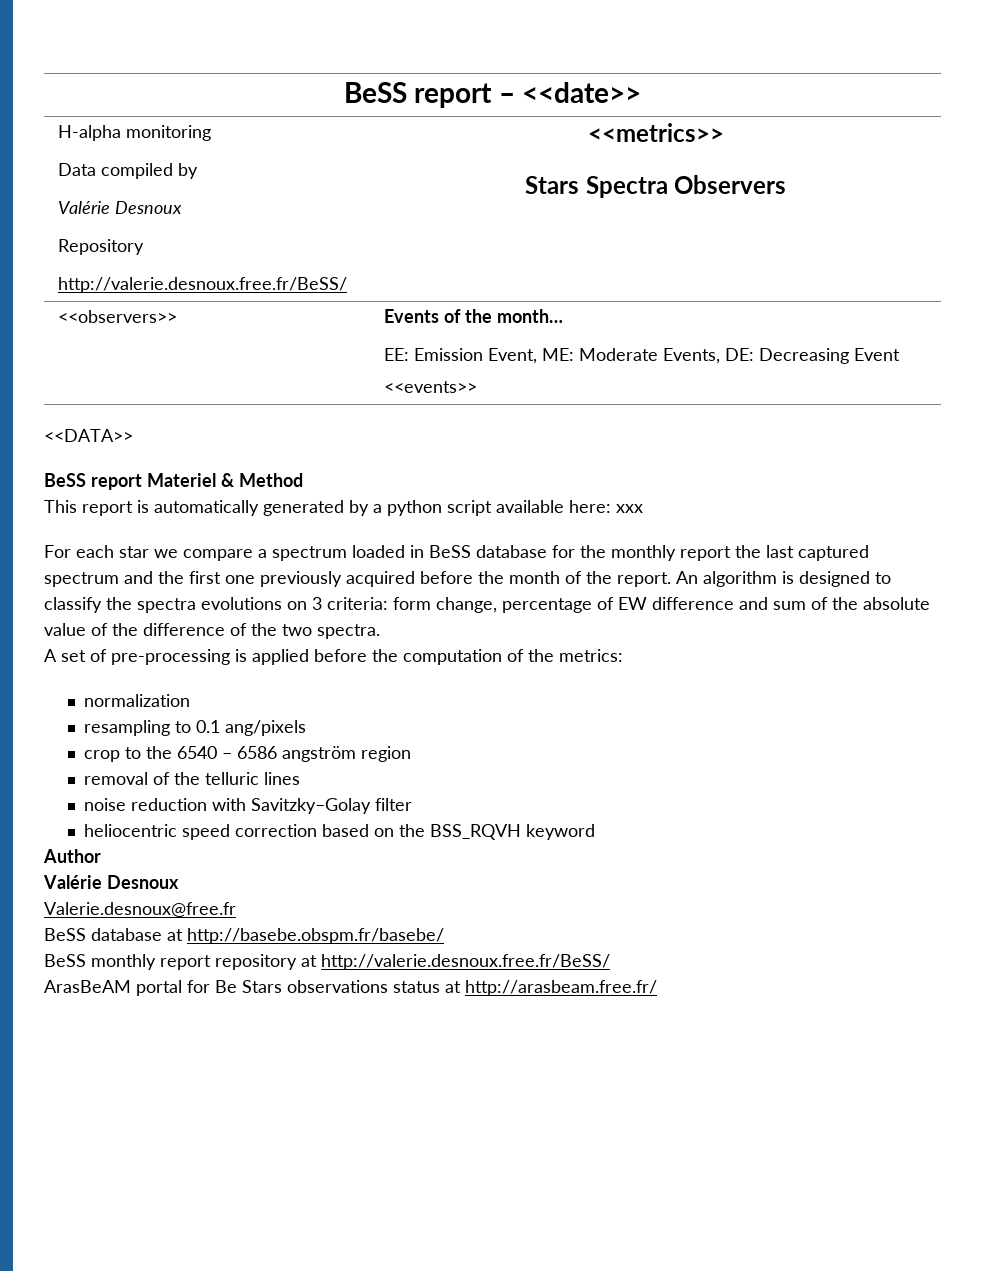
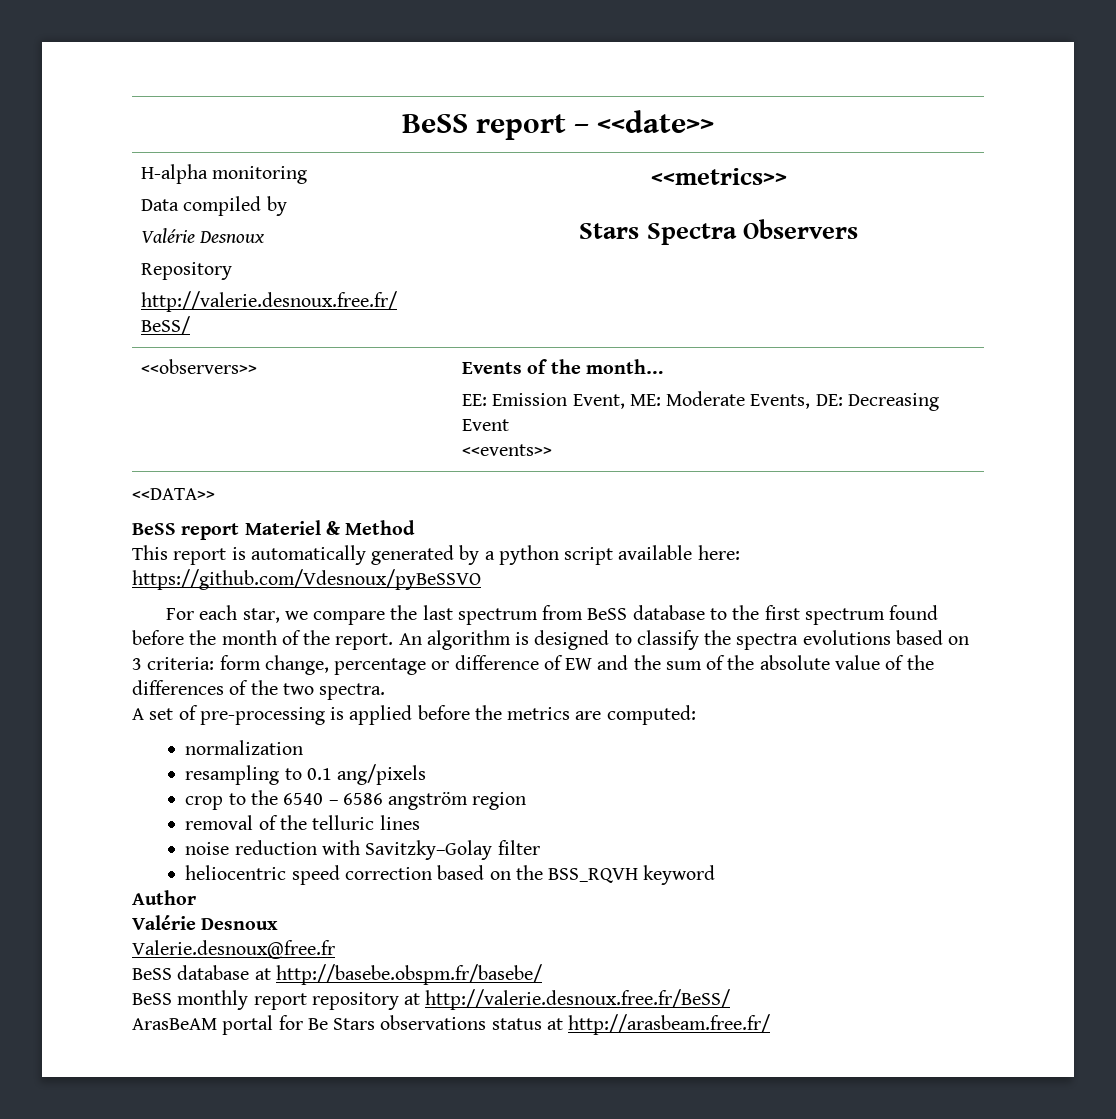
- This report is automatically generated by a python script available here: xxx
+ This report is automatically generated by a python script available here: https://github.com/Vdesnoux/pyBeSSVO
- For each star we compare a spectrum loaded in BeSS database for the monthly report the last captured spectrum and the first one previously acquired before the month of the report.
+ For each star, we compare the last spectrum from BeSS database to the first spectrum found before the month of the report.
- An algorithm is designed to classify the spectra evolutions on 3 criteria: form change, percentage of EW difference and sum of the absolute value of the difference of the two spectra.
+ An algorithm is designed to classify the spectra evolutions based on 3 criteria: form change, percentage or difference of EW and the sum of the absolute value of the differences of the two spectra.
- A set of pre-processing is applied before the computation of the metrics:
+ A set of pre-processing is applied before the metrics are computed:

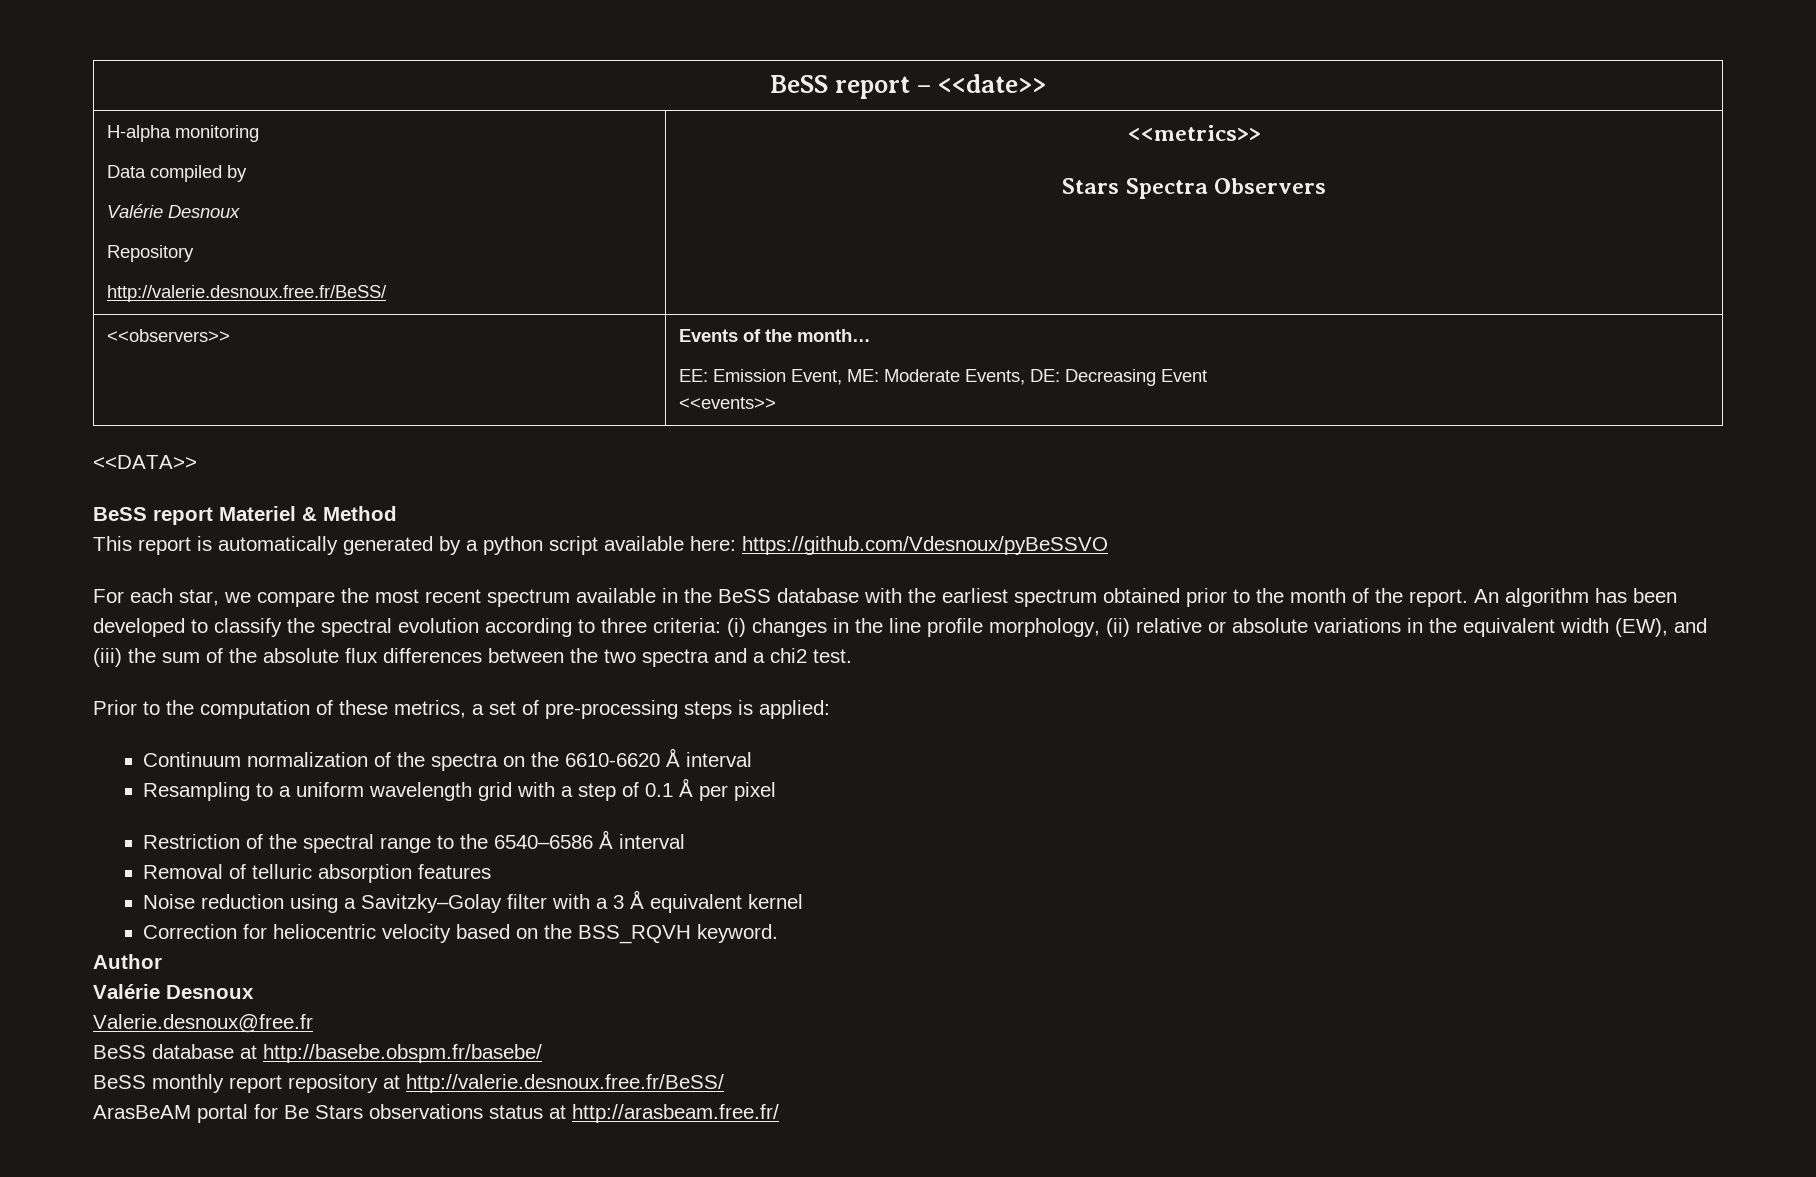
- For each star, we compare the last spectrum from BeSS database to the first spectrum found before the month of the report.
+ For each star, we compare the most recent spectrum available in the BeSS database with the earliest spectrum obtained prior to the month of the report.
- An algorithm is designed to classify the spectra evolutions based on 3 criteria: form change, percentage or difference of EW and the sum of the absolute value of the differences of the two spectra.
- A set of pre-processing is applied before the metrics are computed:
- normalization
- resampling to 0.1 ang/pixels
- crop to the 6540 – 6586 angström region
- removal of the telluric lines
- noise reduction with Savitzky–Golay filter
- heliocentric speed correction based on the BSS_RQVH keyword
+ An algorithm has been developed to classify the spectral evolution according to three criteria: (i) changes in the line profile morphology, (ii) relative or absolute variations in the equivalent width (EW), and (iii) the sum of the absolute flux differences between the two spectra and a chi2 test.
+ Prior to the computation of these metrics, a set of pre-processing steps is applied:
+ Continuum normalization of the spectra on the 6610-6620 Å interval
+ Resampling to a uniform wavelength grid with a step of 0.1 Å per pixel
+ Restriction of the spectral range to the 6540–6586 Å interval
+ Removal of telluric absorption features
+ Noise reduction using a Savitzky–Golay filter with a 3 Å equivalent kernel
+ Correction for heliocentric velocity based on the BSS_RQVH keyword.

